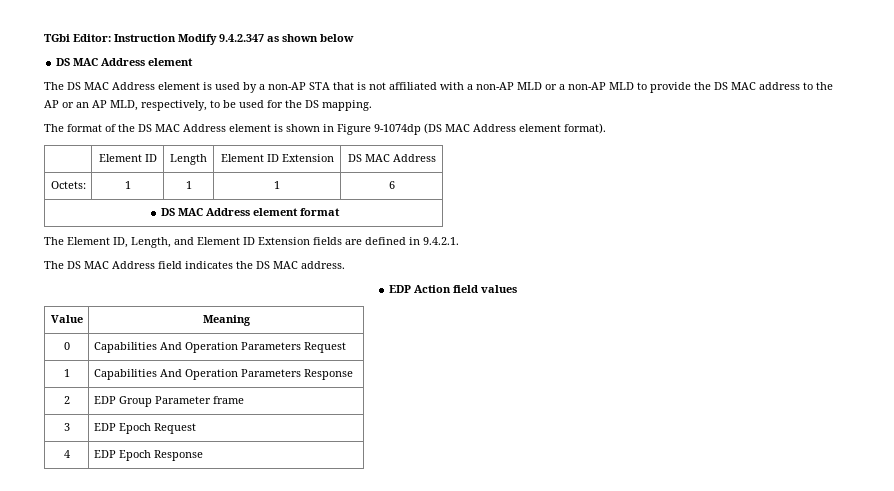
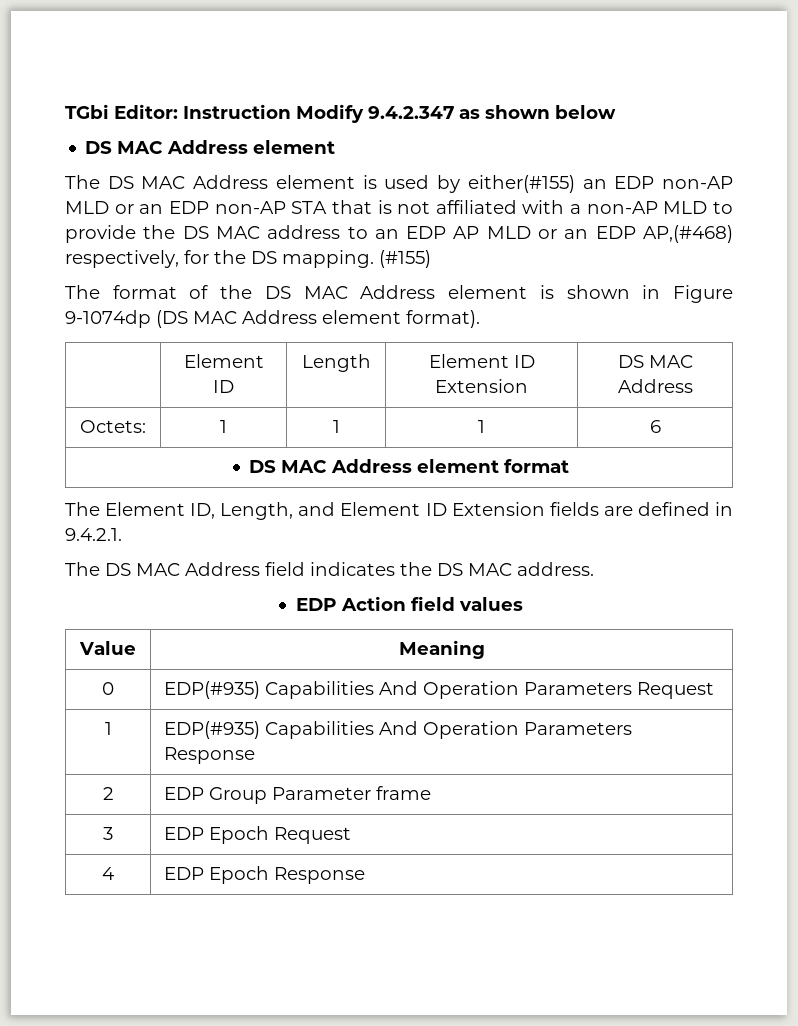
- The DS MAC Address element is used by a non-AP STA that is not affiliated with a non-AP MLD or a non-AP MLD to provide the DS MAC address to the AP or an AP MLD, respectively, to be used for the DS mapping.
+ The DS MAC Address element is used by either(#155) an EDP non-AP MLD or an EDP non-AP STA that is not affiliated with a non-AP MLD to provide the DS MAC address to an EDP AP MLD or an EDP AP,(#468) respectively, for the DS mapping. (#155)
- 0 | Capabilities And Operation Parameters Request
+ 0 | EDP(#935) Capabilities And Operation Parameters Request
- 1 | Capabilities And Operation Parameters Response
+ 1 | EDP(#935) Capabilities And Operation Parameters Response

